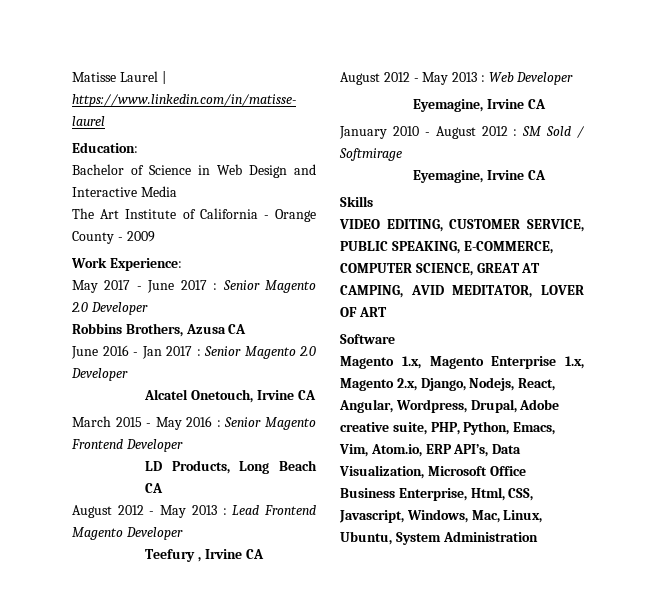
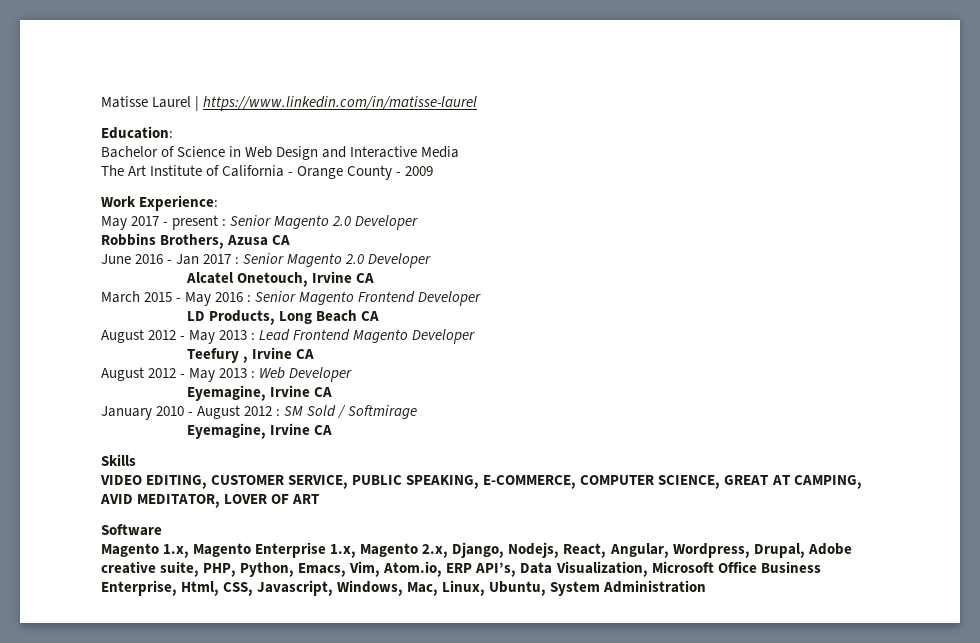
- May 2017 - June 2017 : Senior Magento 2.0 Developer
+ May 2017 - present : Senior Magento 2.0 Developer

